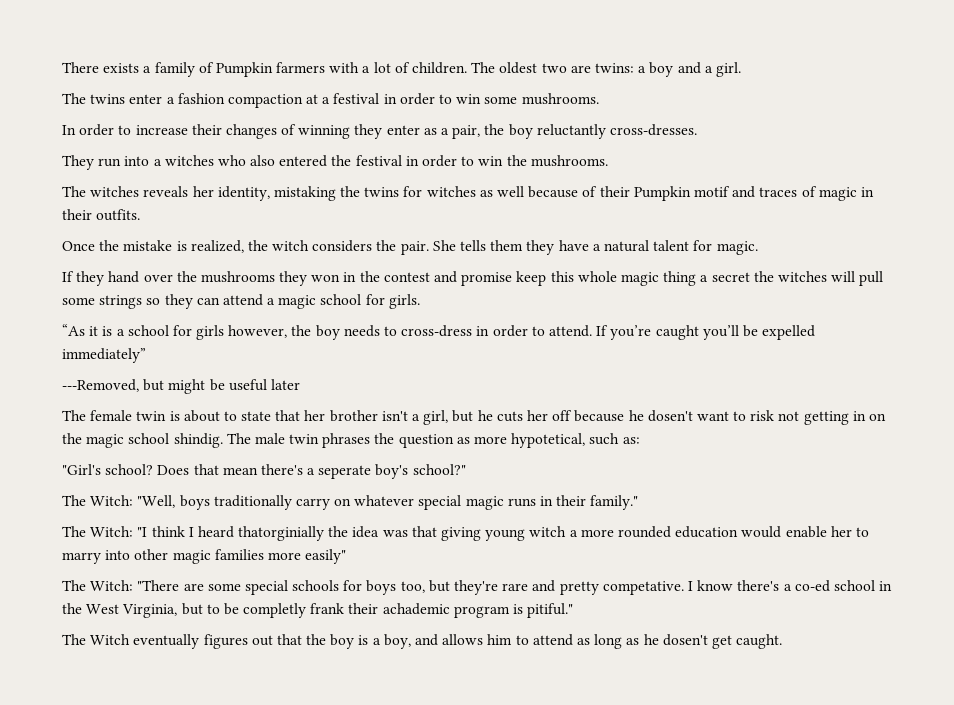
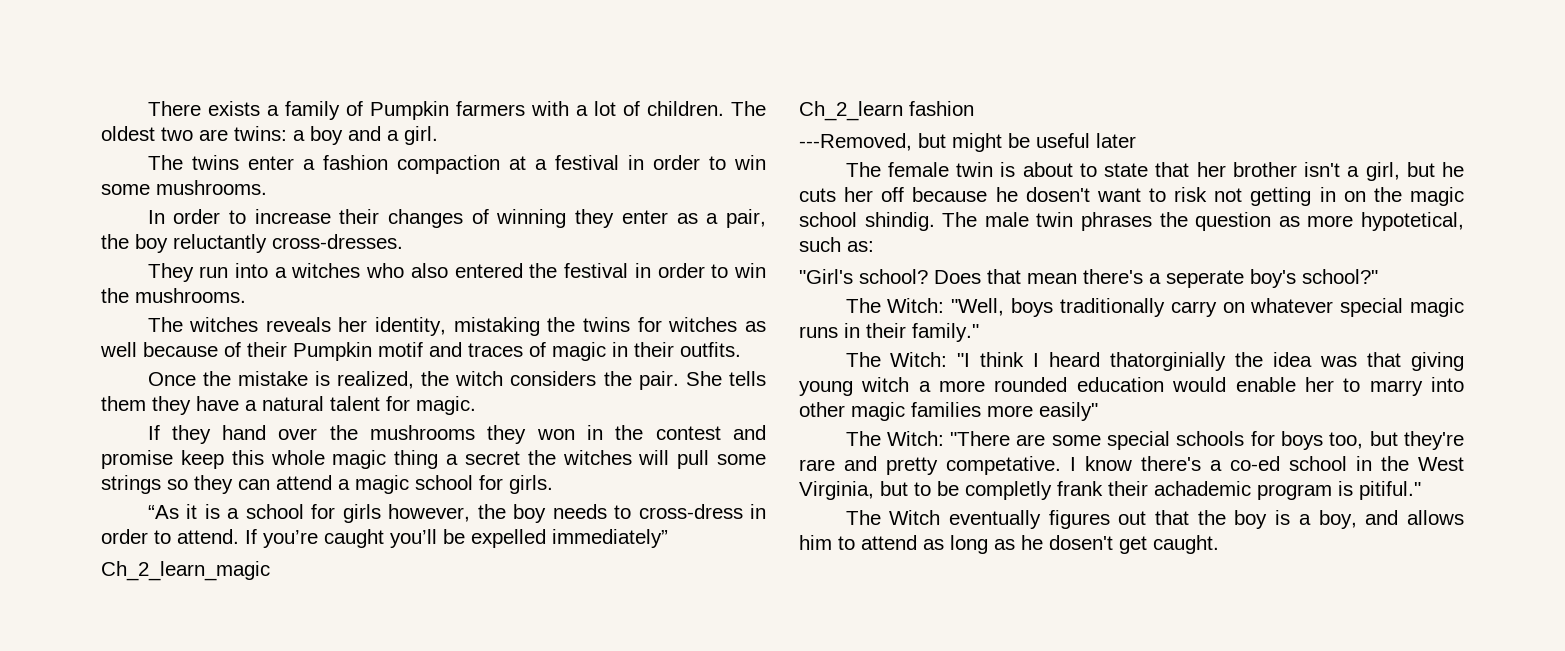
+ Ch_2_learn_magic
+ Ch_2_learn fashion

